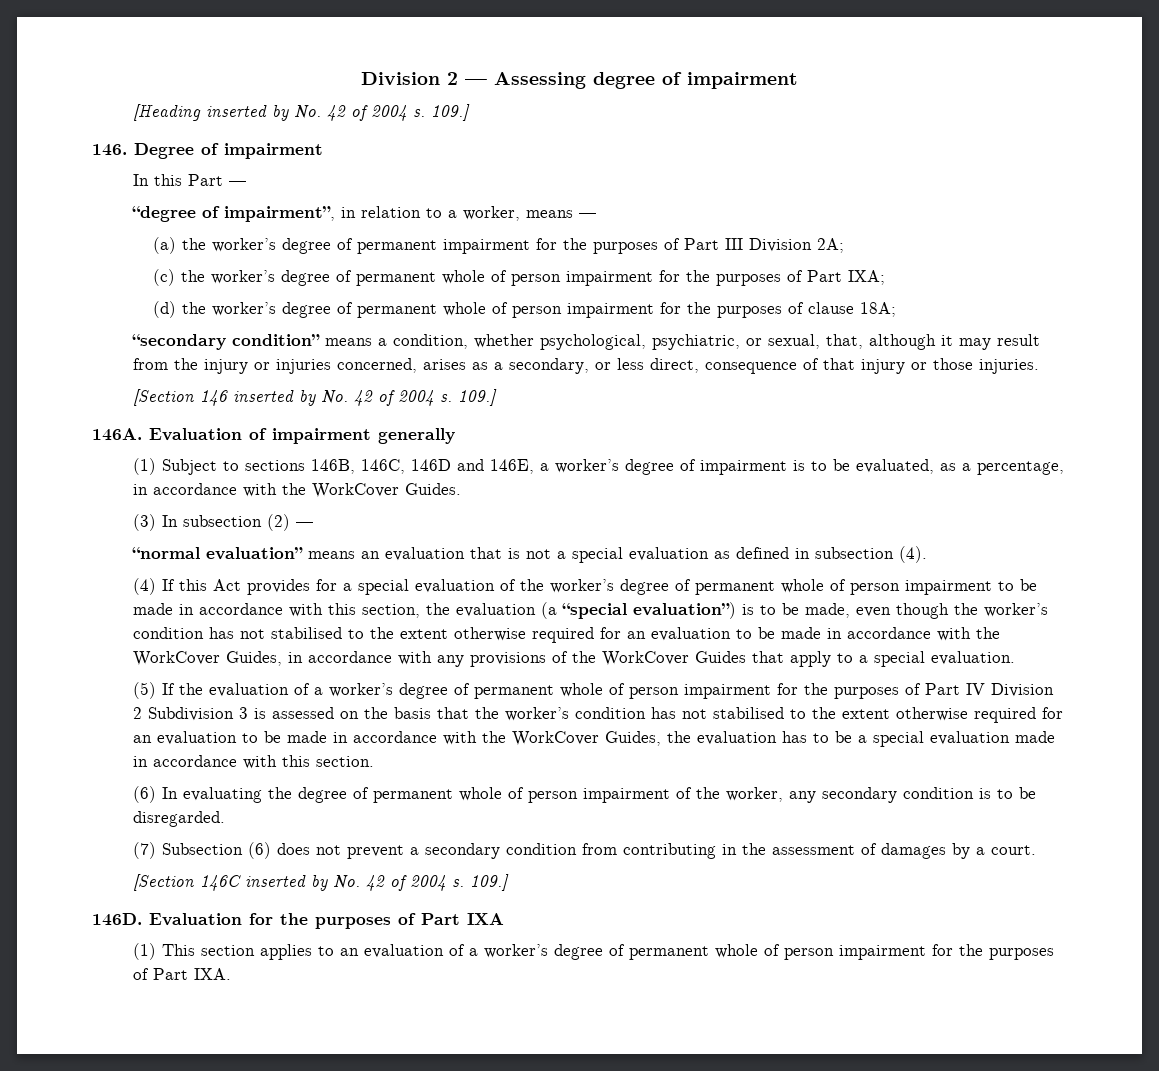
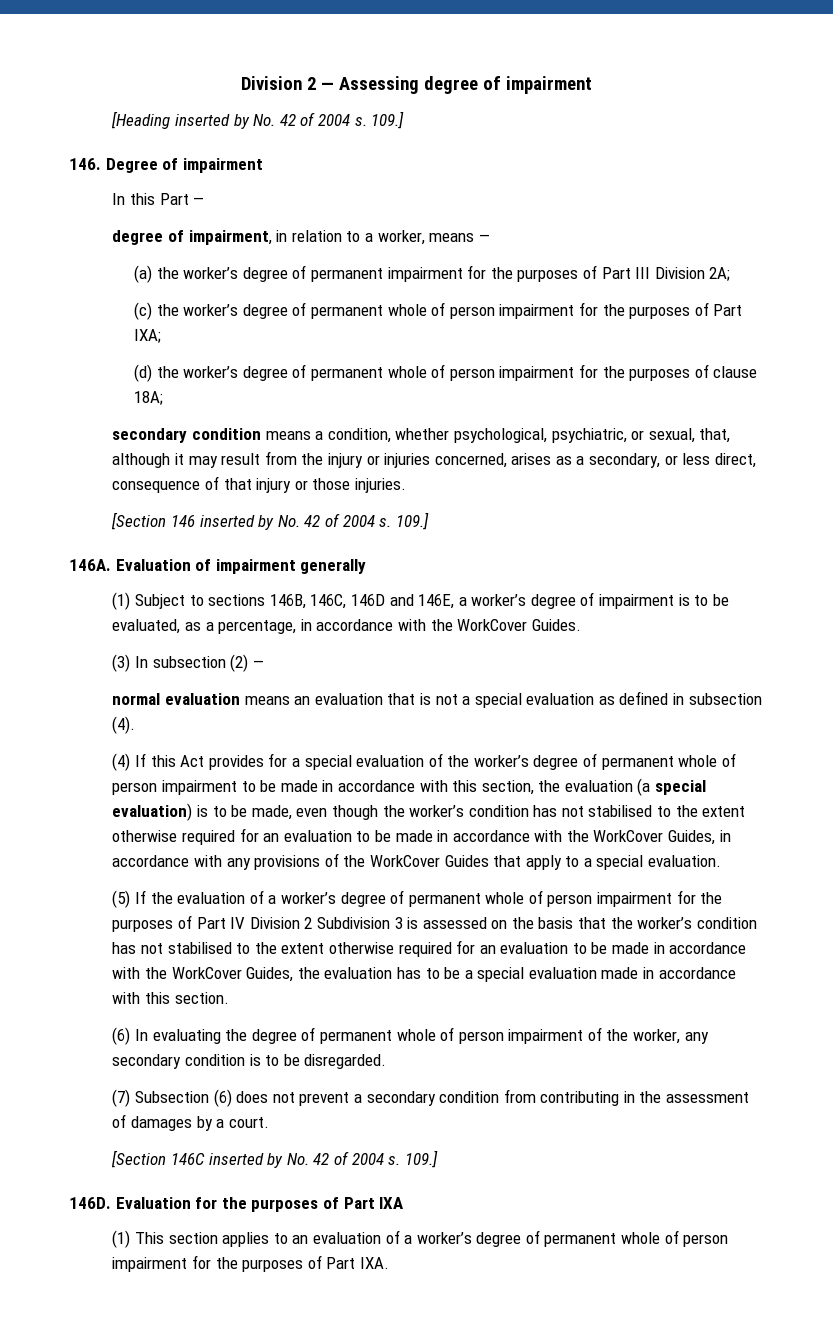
- “degree of impairment”, in relation to a worker, means —
+ degree of impairment, in relation to a worker, means —
- “secondary condition” means a condition, whether psychological, psychiatric, or sexual, that, although it may result from the injury or injuries concerned, arises as a secondary, or less direct, consequence of that injury or those injuries.
+ secondary condition means a condition, whether psychological, psychiatric, or sexual, that, although it may result from the injury or injuries concerned, arises as a secondary, or less direct, consequence of that injury or those injuries.
- “normal evaluation” means an evaluation that is not a special evaluation as defined in subsection (4).
+ normal evaluation means an evaluation that is not a special evaluation as defined in subsection (4).
- (4) If this Act provides for a special evaluation of the worker’s degree of permanent whole of person impairment to be made in accordance with this section, the evaluation (a “special evaluation”) is to be made, even though the worker’s condition has not stabilised to the extent otherwise required for an evaluation to be made in accordance with the WorkCover Guides, in accordance with any provisions of the WorkCover Guides that apply to a special evaluation.
+ (4) If this Act provides for a special evaluation of the worker’s degree of permanent whole of person impairment to be made in accordance with this section, the evaluation (a special evaluation) is to be made, even though the worker’s condition has not stabilised to the extent otherwise required for an evaluation to be made in accordance with the WorkCover Guides, in accordance with any provisions of the WorkCover Guides that apply to a special evaluation.

